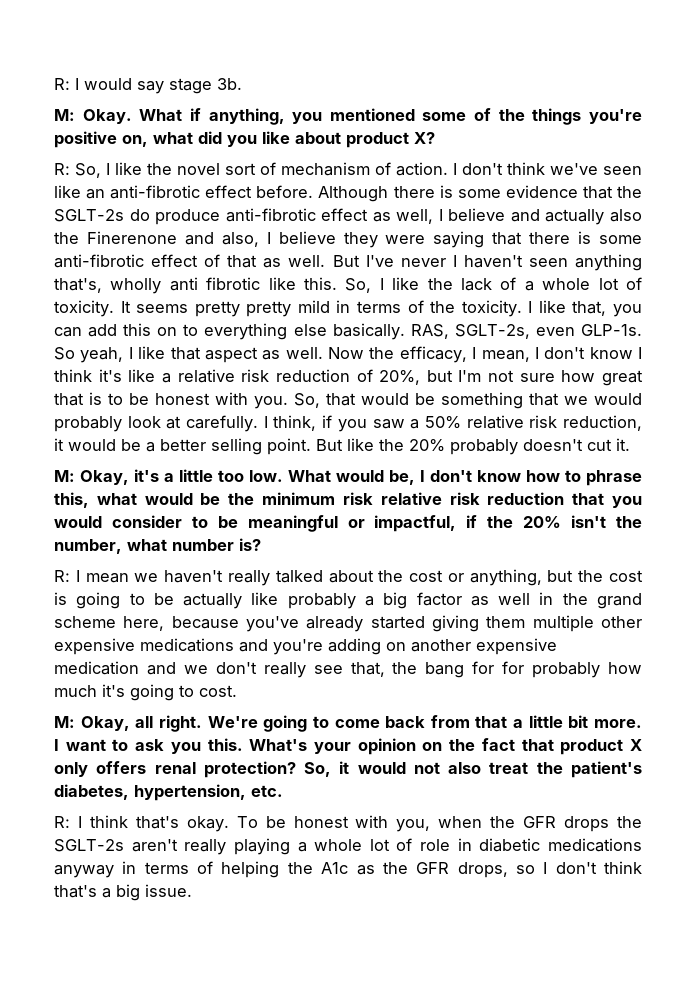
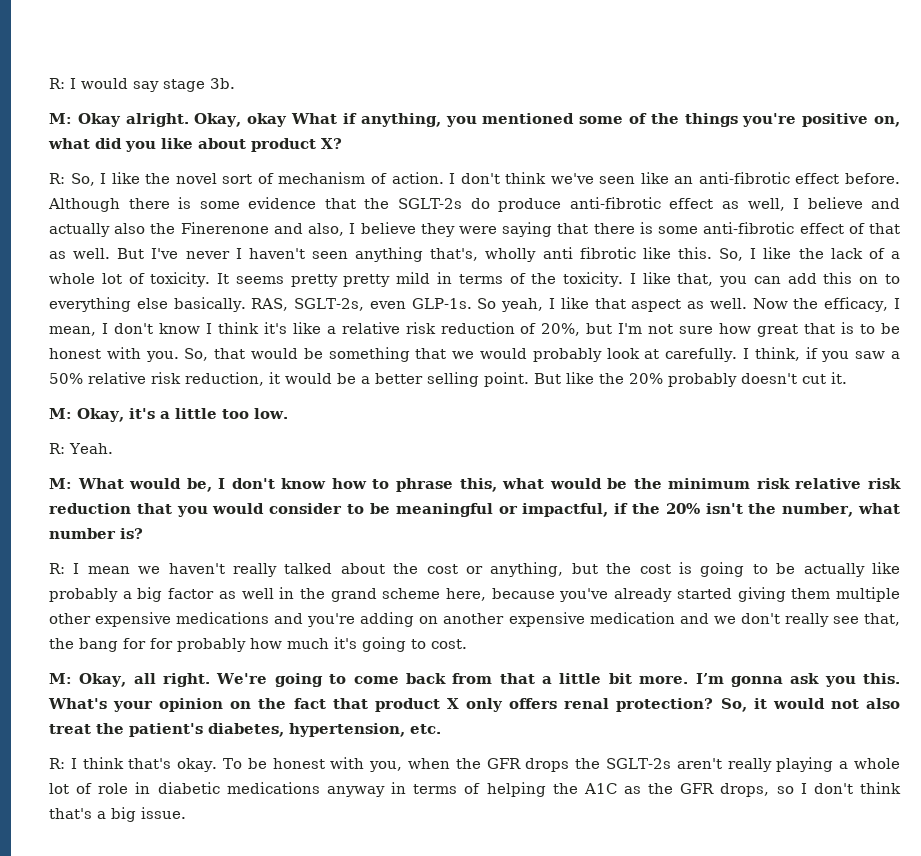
- M: Okay. What if anything, you mentioned some of the things you're positive on, what did you like about product X?
+ M: Okay alright. Okay, okay What if anything, you mentioned some of the things you're positive on, what did you like about product X?
- M: Okay, it's a little too low. What would be, I don't know how to phrase this, what would be the minimum risk relative risk reduction that you would consider to be meaningful or impactful, if the 20% isn't the number, what number is?
+ M: Okay, it's a little too low.
+ R: Yeah.
+ M: What would be, I don't know how to phrase this, what would be the minimum risk relative risk reduction that you would consider to be meaningful or impactful, if the 20% isn't the number, what number is?
- I want to ask you this.
+ I’m gonna ask you this.
- To be honest with you, when the GFR drops the SGLT-2s aren't really playing a whole lot of role in diabetic medications anyway in terms of helping the A1c as the GFR drops, so I don't think that's a big issue.
+ To be honest with you, when the GFR drops the SGLT-2s aren't really playing a whole lot of role in diabetic medications anyway in terms of helping the A1C as the GFR drops, so I don't think that's a big issue.

